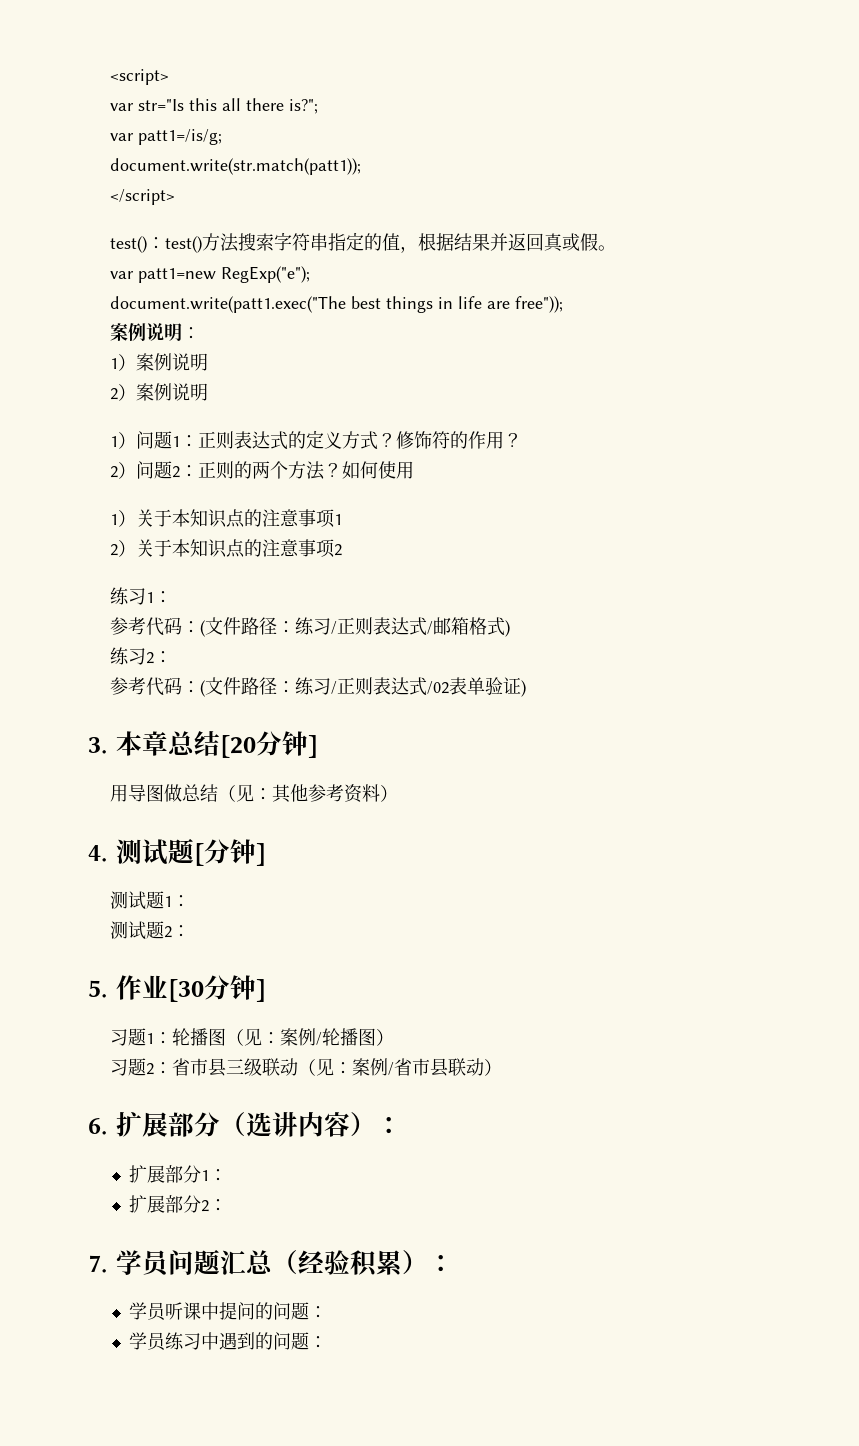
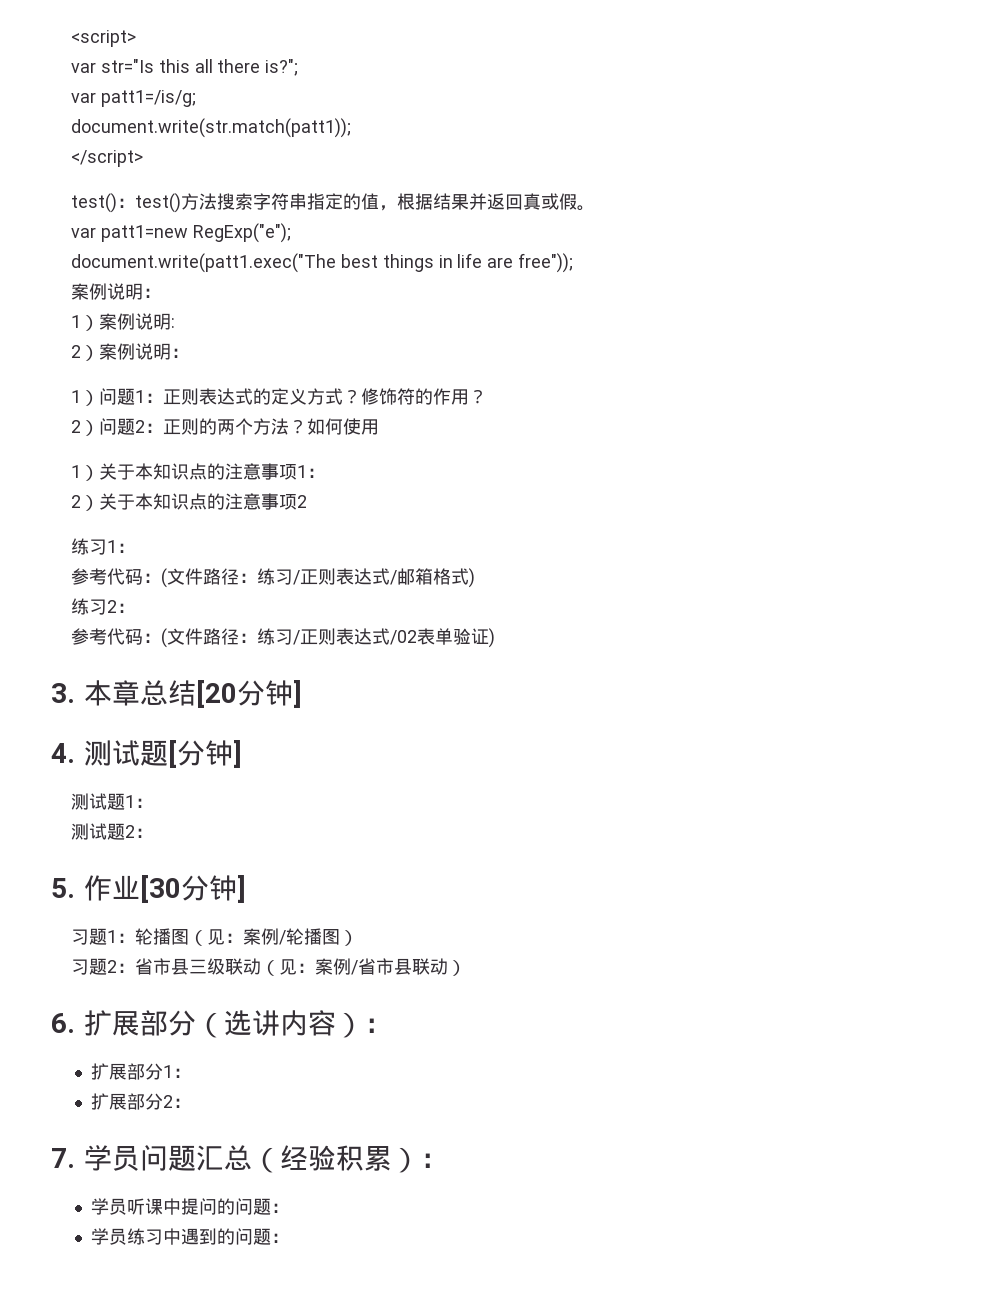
- 1）案例说明
+ 1）案例说明:
- 2）案例说明
+ 2）案例说明：
- 1）关于本知识点的注意事项1
+ 1）关于本知识点的注意事项1：
- 用导图做总结（见：其他参考资料）

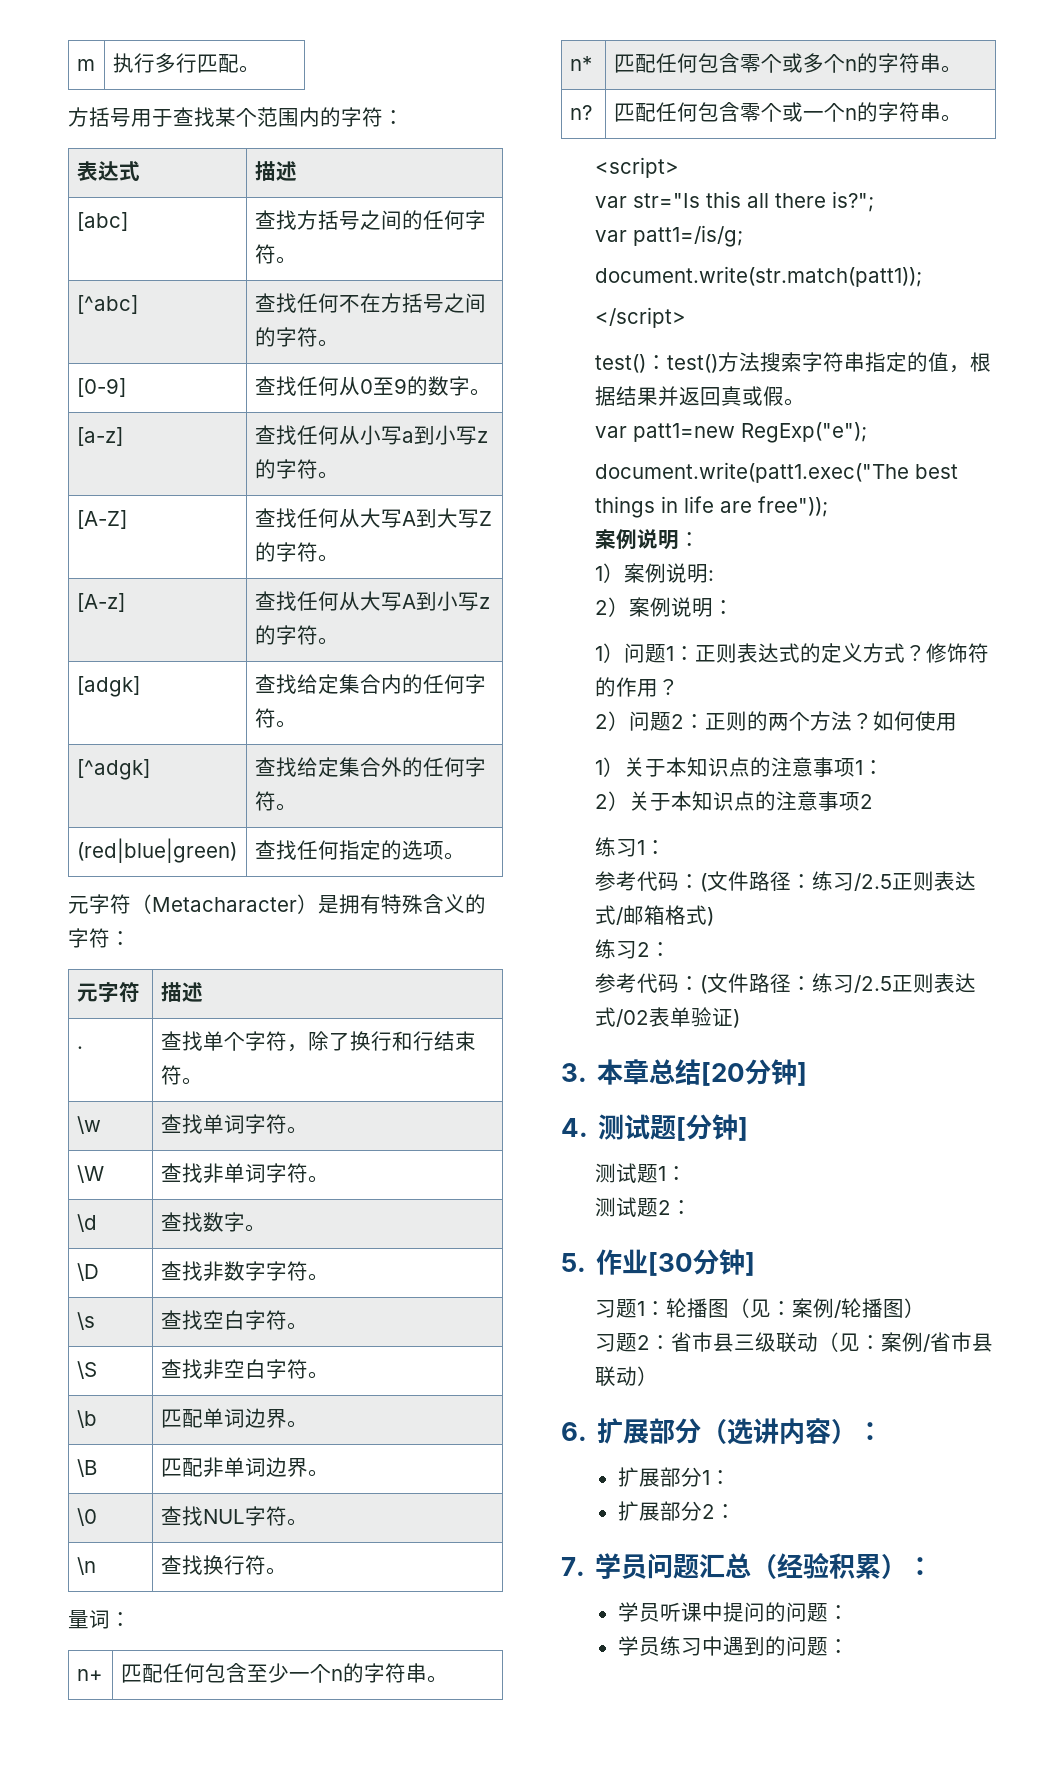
+ m | 执行多行匹配。
+ 方括号用于查找某个范围内的字符：
+ 表达式 | 描述
+ [abc] | 查找方括号之间的任何字符。
+ [^abc] | 查找任何不在方括号之间的字符。
+ [0-9] | 查找任何从0至9的数字。
+ [a-z] | 查找任何从小写a到小写z的字符。
+ [A-Z] | 查找任何从大写A到大写Z的字符。
+ [A-z] | 查找任何从大写A到小写z的字符。
+ [adgk] | 查找给定集合内的任何字符。
+ [^adgk] | 查找给定集合外的任何字符。
+ (red|blue|green) | 查找任何指定的选项。
+ 元字符（Metacharacter）是拥有特殊含义的字符：
+ 元字符 | 描述
+ . | 查找单个字符，除了换行和行结束符。
+ \w | 查找单词字符。
+ \W | 查找非单词字符。
+ \d | 查找数字。
+ \D | 查找非数字字符。
+ \s | 查找空白字符。
+ \S | 查找非空白字符。
+ \b | 匹配单词边界。
+ \B | 匹配非单词边界。
+ \0 | 查找NUL字符。
+ \n | 查找换行符。
+ 量词：
+ n+ | 匹配任何包含至少一个n的字符串。
+ n* | 匹配任何包含零个或多个n的字符串。
+ n? | 匹配任何包含零个或一个n的字符串。
- 参考代码：(文件路径：练习/正则表达式/邮箱格式)
+ 参考代码：(文件路径：练习/2.5正则表达式/邮箱格式)
- 参考代码：(文件路径：练习/正则表达式/02表单验证)
+ 参考代码：(文件路径：练习/2.5正则表达式/02表单验证)

